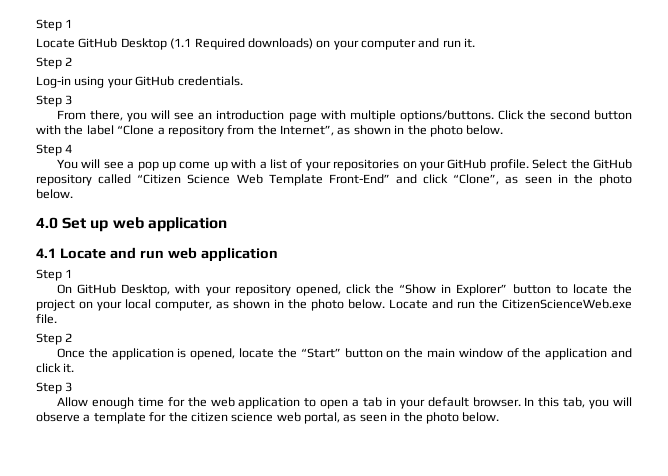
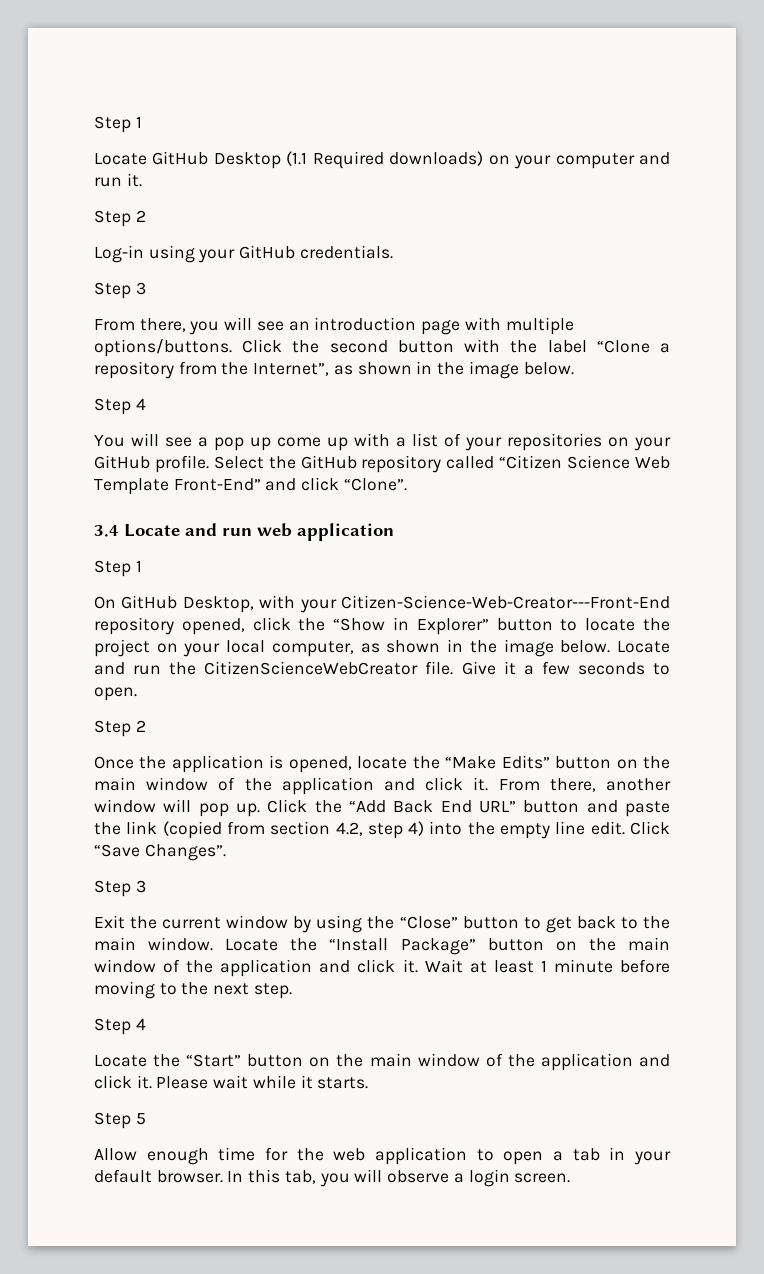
- Click the second button with the label “Clone a repository from the Internet”, as shown in the photo below.
+ Click the second button with the label “Clone a repository from the Internet”, as shown in the image below.
- Select the GitHub repository called “Citizen Science Web Template Front-End” and click “Clone”, as seen in the photo below.
- 4.0 Set up web application
- 4.1 Locate and run web application
+ Select the GitHub repository called “Citizen Science Web Template Front-End” and click “Clone”.
+ 3.4 Locate and run web application
- On GitHub Desktop, with your repository opened, click the “Show in Explorer” button to locate the project on your local computer, as shown in the photo below.
+ On GitHub Desktop, with your Citizen-Science-Web-Creator---Front-End repository opened, click the “Show in Explorer” button to locate the project on your local computer, as shown in the image below.
- Locate and run the CitizenScienceWeb.exe file.
+ Locate and run the CitizenScienceWebCreator file. Give it a few seconds to open.
- Once the application is opened, locate the “Start” button on the main window of the application and click it.
+ Once the application is opened, locate the “Make Edits” button on the main window of the application and click it. From there, another window will pop up. Click the “Add Back End URL” button and paste the link (copied from section 4.2, step 4) into the empty line edit. Click “Save Changes”.
  Step 3
+ Exit the current window by using the “Close” button to get back to the main window. Locate the “Install Package” button on the main window of the application and click it. Wait at least 1 minute before moving to the next step.
+ Step 4
+ Locate the “Start” button on the main window of the application and click it. Please wait while it starts.
+ Step 5
- In this tab, you will observe a template for the citizen science web portal, as seen in the photo below.
+ In this tab, you will observe a login screen.

